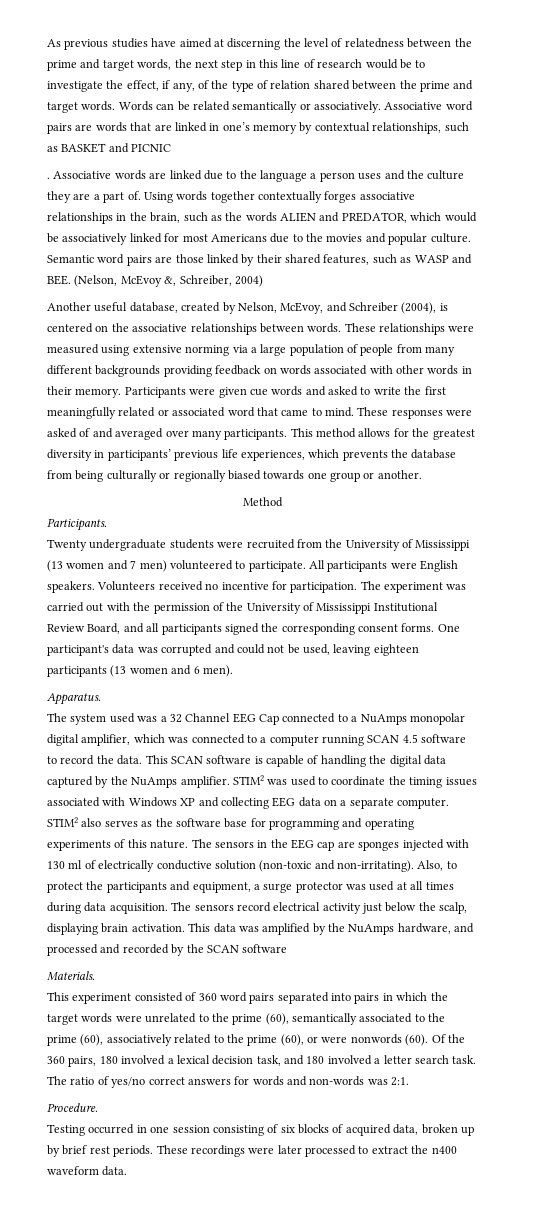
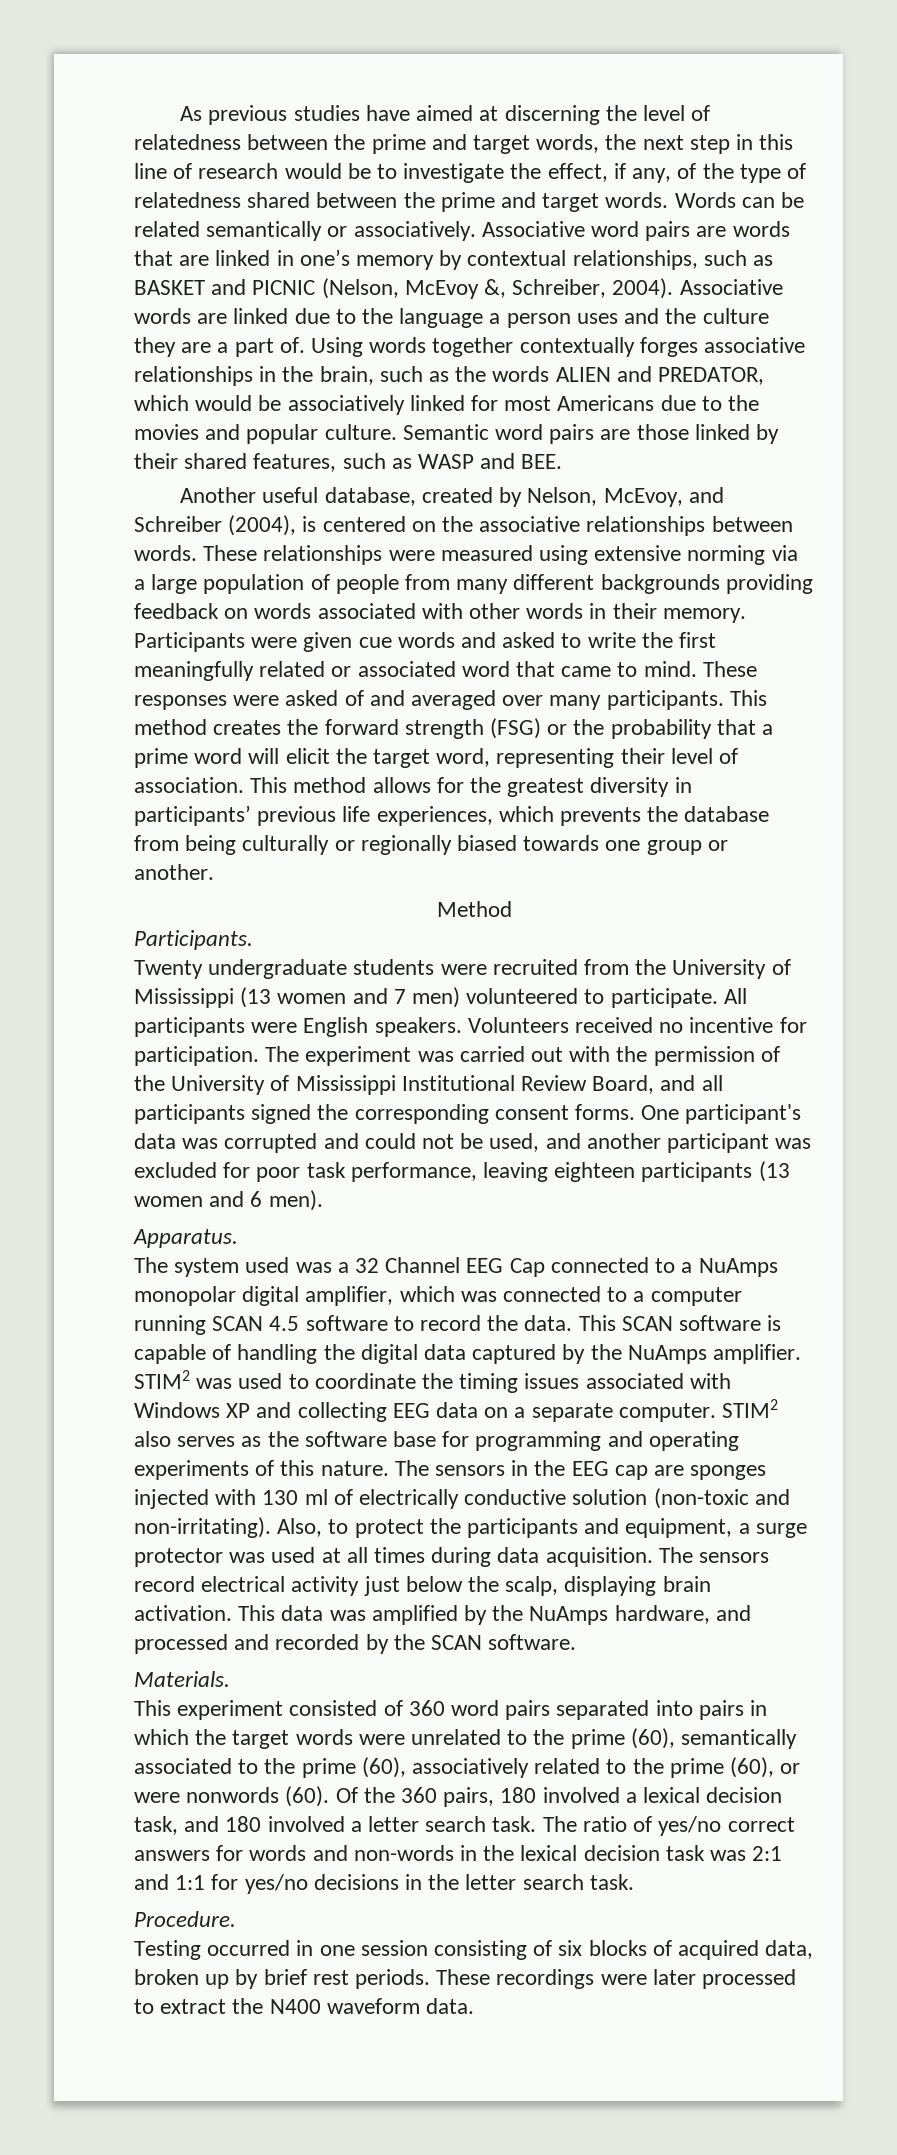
- As previous studies have aimed at discerning the level of relatedness between the prime and target words, the next step in this line of research would be to investigate the effect, if any, of the type of relation shared between the prime and target words.
+ As previous studies have aimed at discerning the level of relatedness between the prime and target words, the next step in this line of research would be to investigate the effect, if any, of the type of relatedness shared between the prime and target words.
- Associative word pairs are words that are linked in one’s memory by contextual relationships, such as BASKET and PICNIC
- .
+ Associative word pairs are words that are linked in one’s memory by contextual relationships, such as BASKET and PICNIC (Nelson, McEvoy &, Schreiber, 2004).
- Semantic word pairs are those linked by their shared features, such as WASP and BEE. (Nelson, McEvoy &, Schreiber, 2004)
+ Semantic word pairs are those linked by their shared features, such as WASP and BEE.
- This method allows for the greatest diversity in participants’ previous life experiences, which prevents the database from being culturally or regionally biased towards one group or another.
+ This method creates the forward strength (FSG) or the probability that a prime word will elicit the target word, representing their level of association. This method allows for the greatest diversity in participants’ previous life experiences, which prevents the database from being culturally or regionally biased towards one group or another.
- One participant's data was corrupted and could not be used, leaving eighteen participants (13 women and 6 men).
+ One participant's data was corrupted and could not be used, and another participant was excluded for poor task performance, leaving eighteen participants (13 women and 6 men).
- This data was amplified by the NuAmps hardware, and processed and recorded by the SCAN software
+ This data was amplified by the NuAmps hardware, and processed and recorded by the SCAN software.
- The ratio of yes/no correct answers for words and non-words was 2:1.
+ The ratio of yes/no correct answers for words and non-words in the lexical decision task was 2:1 and 1:1 for yes/no decisions in the letter search task.
- These recordings were later processed to extract the n400 waveform data.
+ These recordings were later processed to extract the N400 waveform data.

